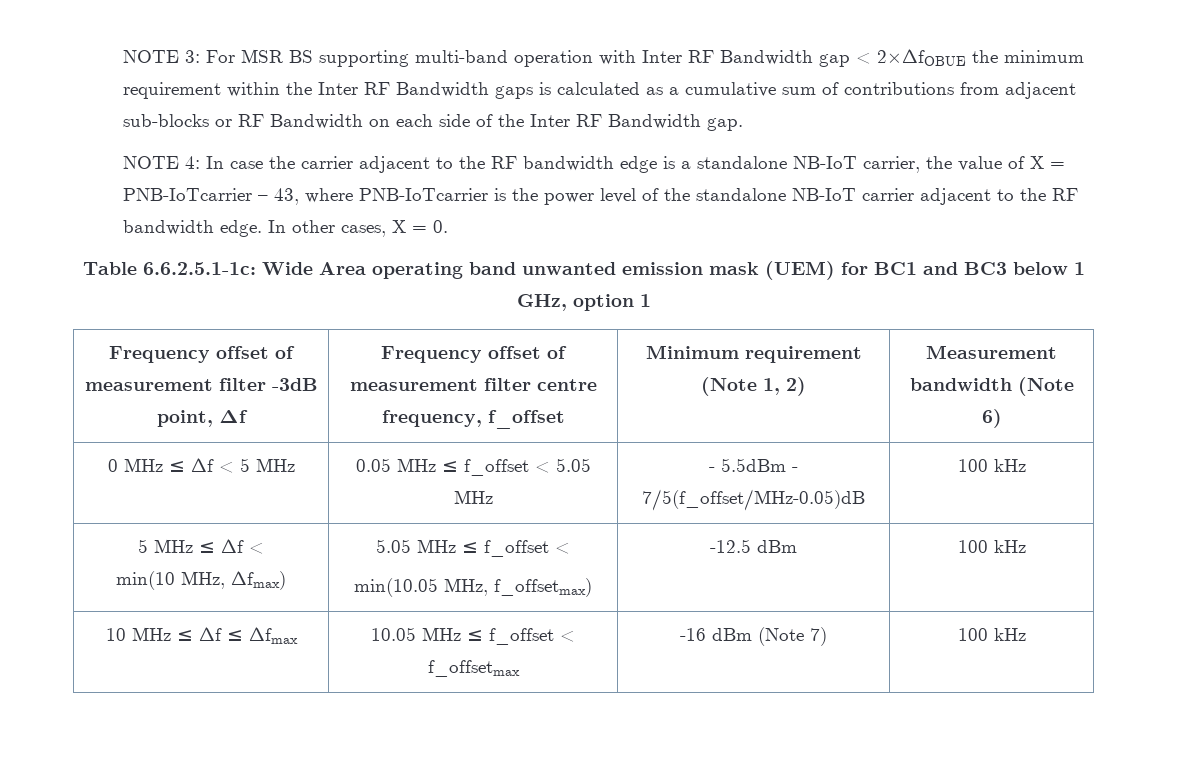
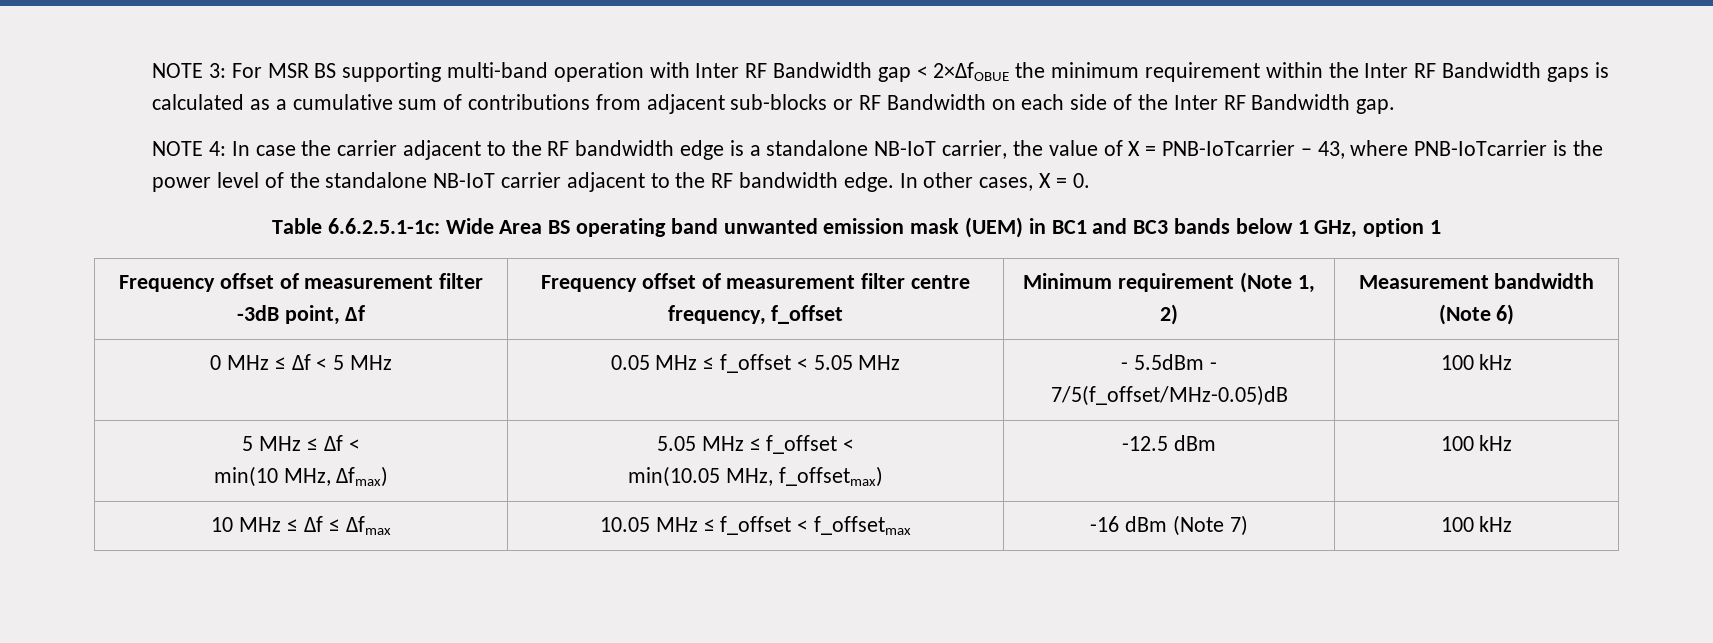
- Table 6.6.2.5.1-1c: Wide Area operating band unwanted emission mask (UEM) for BC1 and BC3 below 1 GHz, option 1
+ Table 6.6.2.5.1-1c: Wide Area BS operating band unwanted emission mask (UEM) in BC1 and BC3 bands below 1 GHz, option 1

